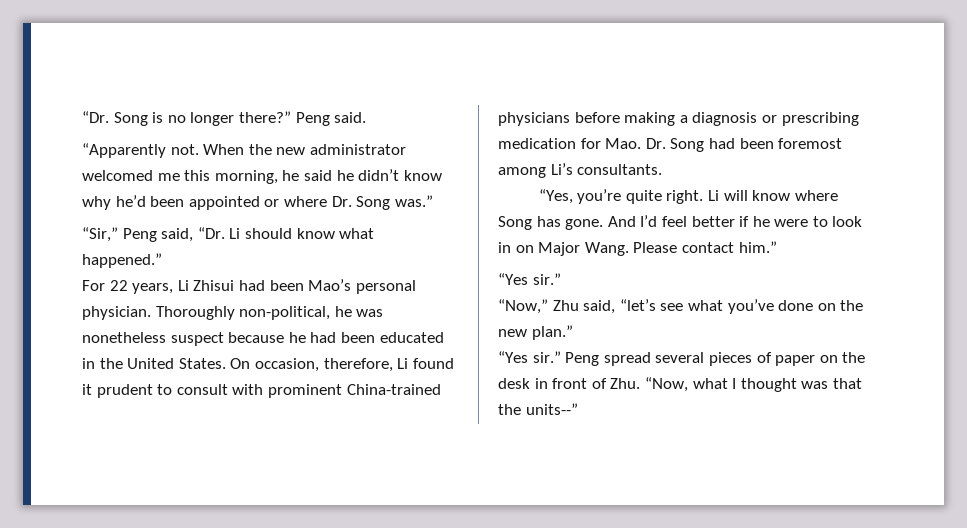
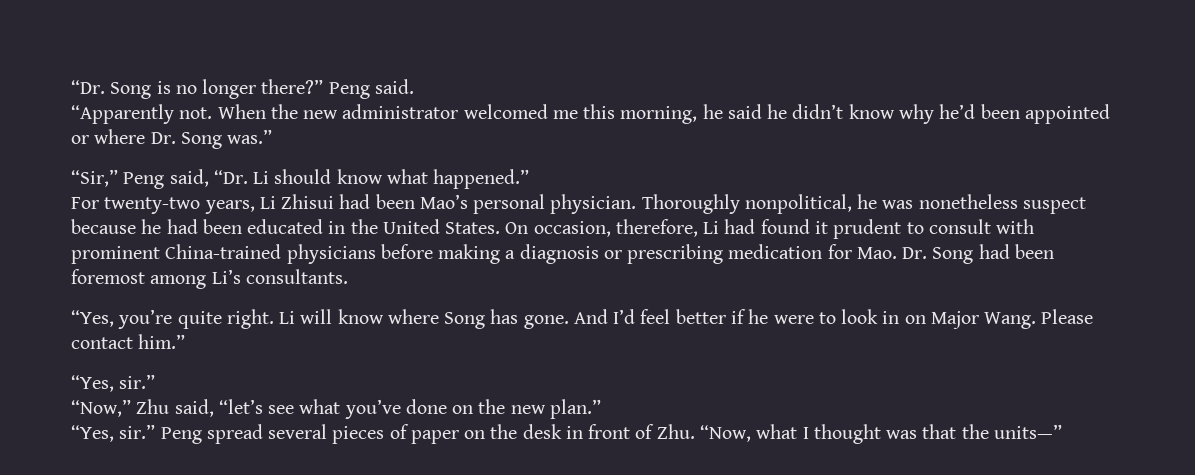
- For 22 years, Li Zhisui had been Mao’s personal physician.
+ For twenty-two years, Li Zhisui had been Mao’s personal physician.
- Thoroughly non-political, he was nonetheless suspect because he had been educated in the United States.
+ Thoroughly nonpolitical, he was nonetheless suspect because he had been educated in the United States.
- On occasion, therefore, Li found it prudent to consult with prominent China-trained physicians before making a diagnosis or prescribing medication for Mao. Dr. Song had been foremost among Li’s consultants.
+ On occasion, therefore, Li had found it prudent to consult with prominent China-trained physicians before making a diagnosis or prescribing medication for Mao. Dr. Song had been foremost among Li’s consultants.
  Please contact him.”
- “Yes sir.”
+ “Yes, sir.”
  “Now,” Zhu said, “let’s see what you’ve done on the new plan.”
- “Yes sir.”
+ “Yes, sir.”
- Peng spread several pieces of paper on the desk in front of Zhu. “Now, what I thought was that the units--”
+ Peng spread several pieces of paper on the desk in front of Zhu. “Now, what I thought was that the units—”

